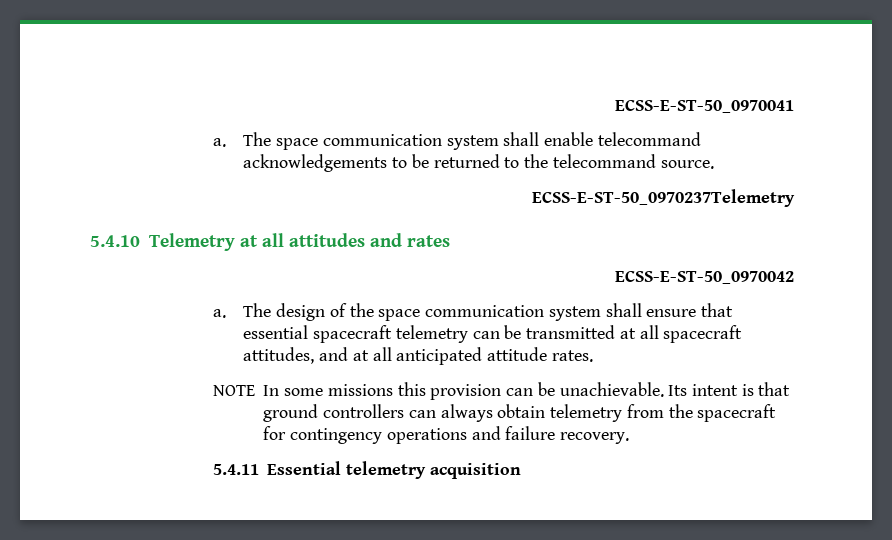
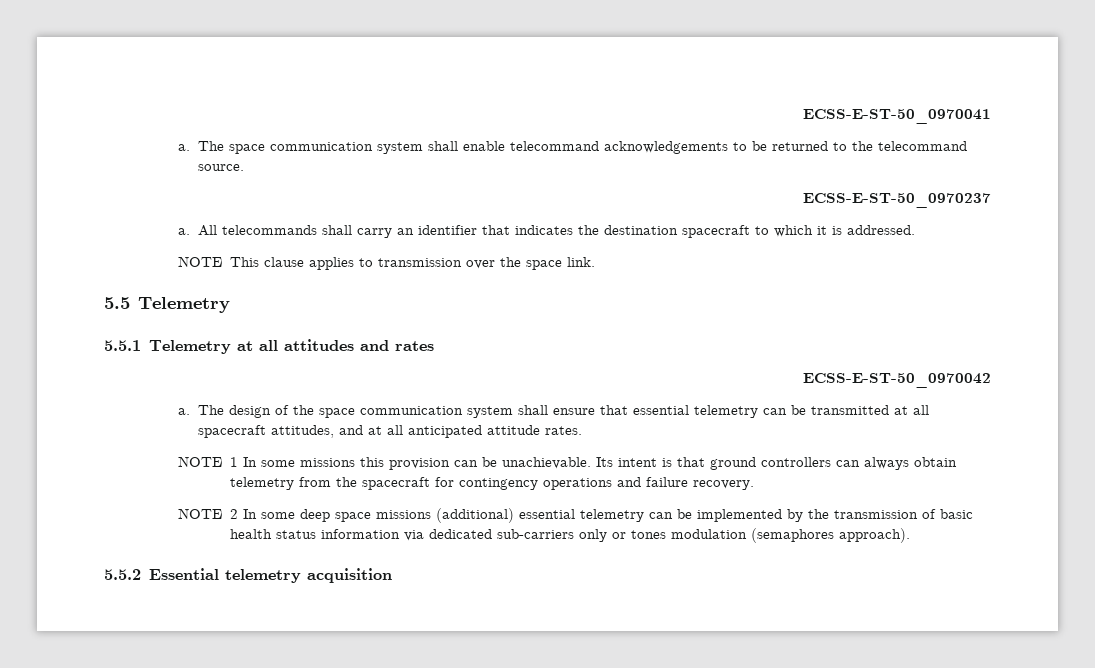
- ECSS-E-ST-50_0970237Telemetry
- 5.4.10 Telemetry at all attitudes and rates
+ ECSS-E-ST-50_0970237
+ a. All telecommands shall carry an identifier that indicates the destination spacecraft to which it is addressed.
+ NOTE This clause applies to transmission over the space link.
+ 5.5 Telemetry
+ 5.5.1 Telemetry at all attitudes and rates
- The design of the space communication system shall ensure that essential spacecraft telemetry can be transmitted at all spacecraft attitudes, and at all anticipated attitude rates.
+ The design of the space communication system shall ensure that essential telemetry can be transmitted at all spacecraft attitudes, and at all anticipated attitude rates.
- NOTE In some missions this provision can be unachievable.
+ NOTE 1 In some missions this provision can be unachievable.
- 5.4.11 Essential telemetry acquisition
+ NOTE 2 In some deep space missions (additional) essential telemetry can be implemented by the transmission of basic health status information via dedicated sub-carriers only or tones modulation (semaphores approach).
+ 5.5.2 Essential telemetry acquisition

